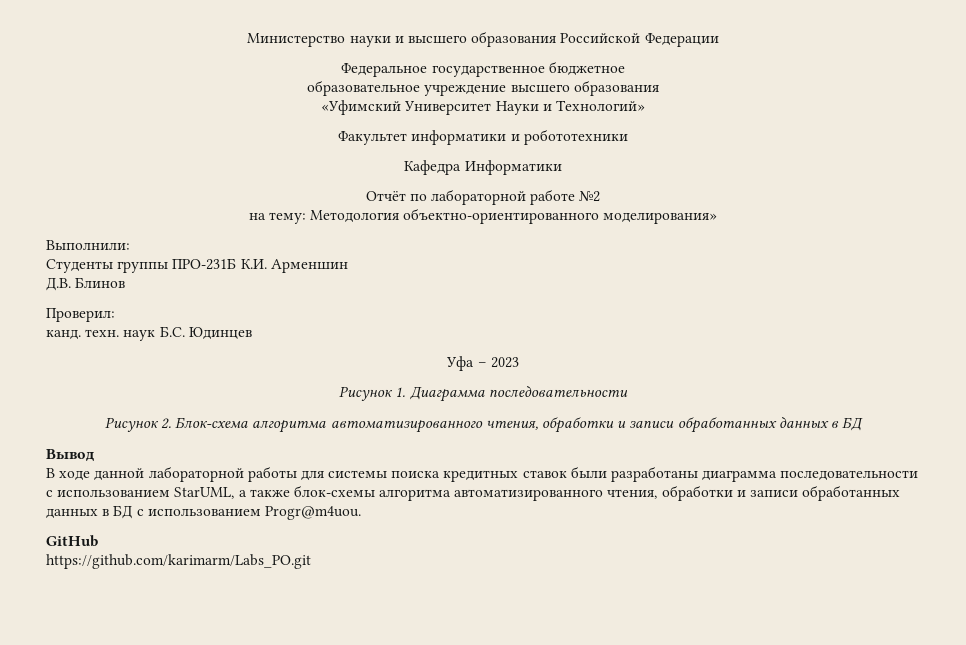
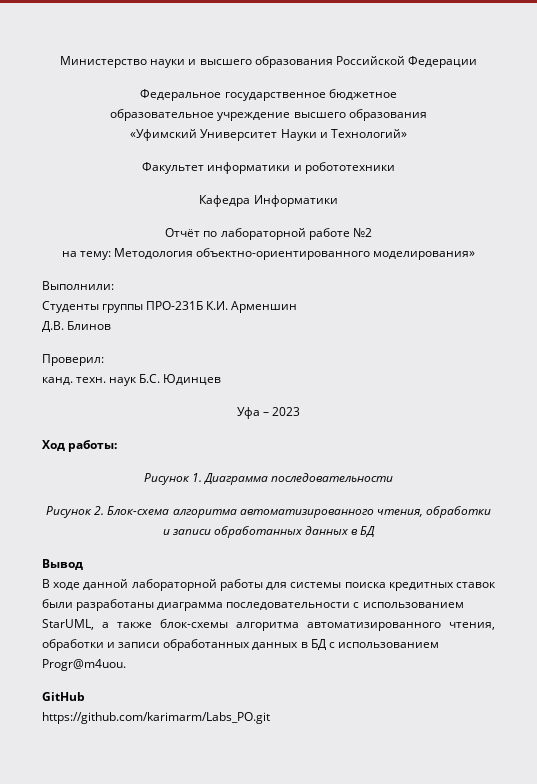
+ Ход работы:

